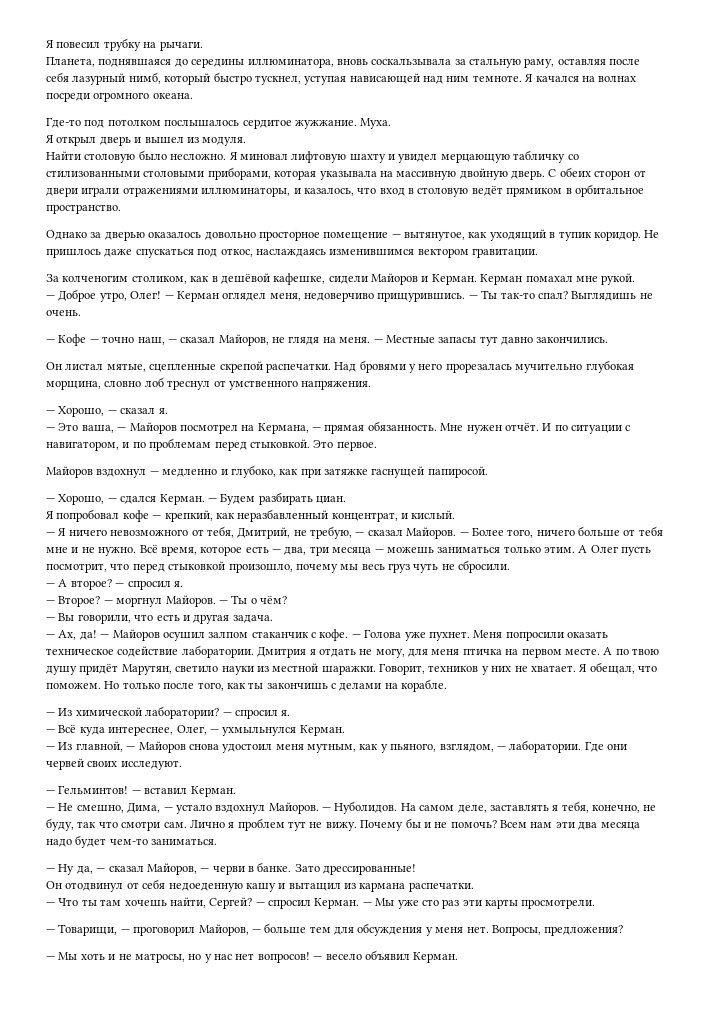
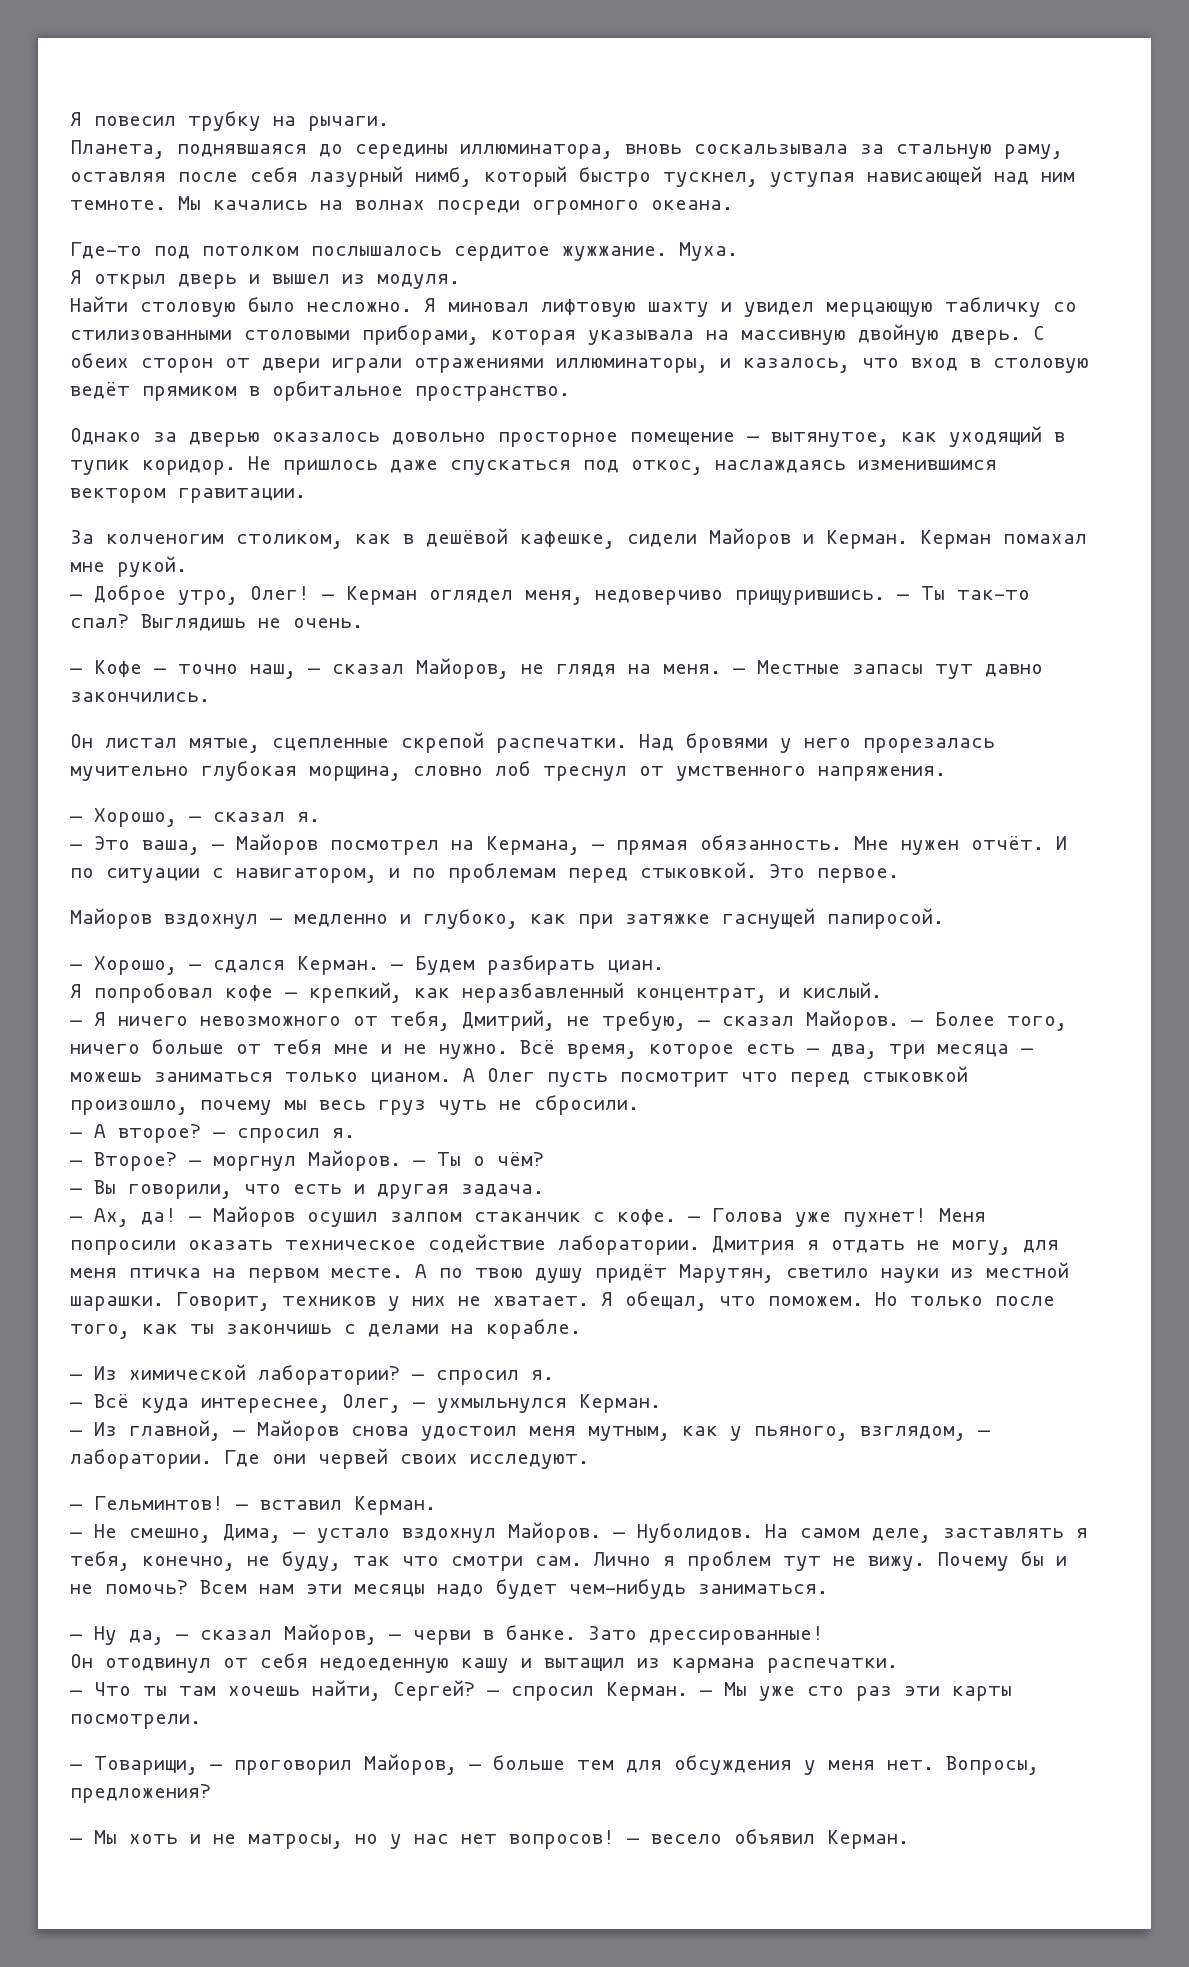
- Я качался на волнах посреди огромного океана.
+ Мы качались на волнах посреди огромного океана.
- Всё время, которое есть — два, три месяца — можешь заниматься только этим.
+ Всё время, которое есть — два, три месяца — можешь заниматься только цианом.
- А Олег пусть посмотрит, что перед стыковкой произошло, почему мы весь груз чуть не сбросили.
+ А Олег пусть посмотрит что перед стыковкой произошло, почему мы весь груз чуть не сбросили.
- — Голова уже пухнет.
+ — Голова уже пухнет!
- А по твою душу придёт Марутян, светило науки из местной шаражки.
+ А по твою душу придёт Марутян, светило науки из местной шарашки.
- Всем нам эти два месяца надо будет чем-то заниматься.
+ Всем нам эти месяцы надо будет чем-нибудь заниматься.
- — Мы уже сто раз эти карты просмотрели.
+ — Мы уже сто раз эти карты посмотрели.

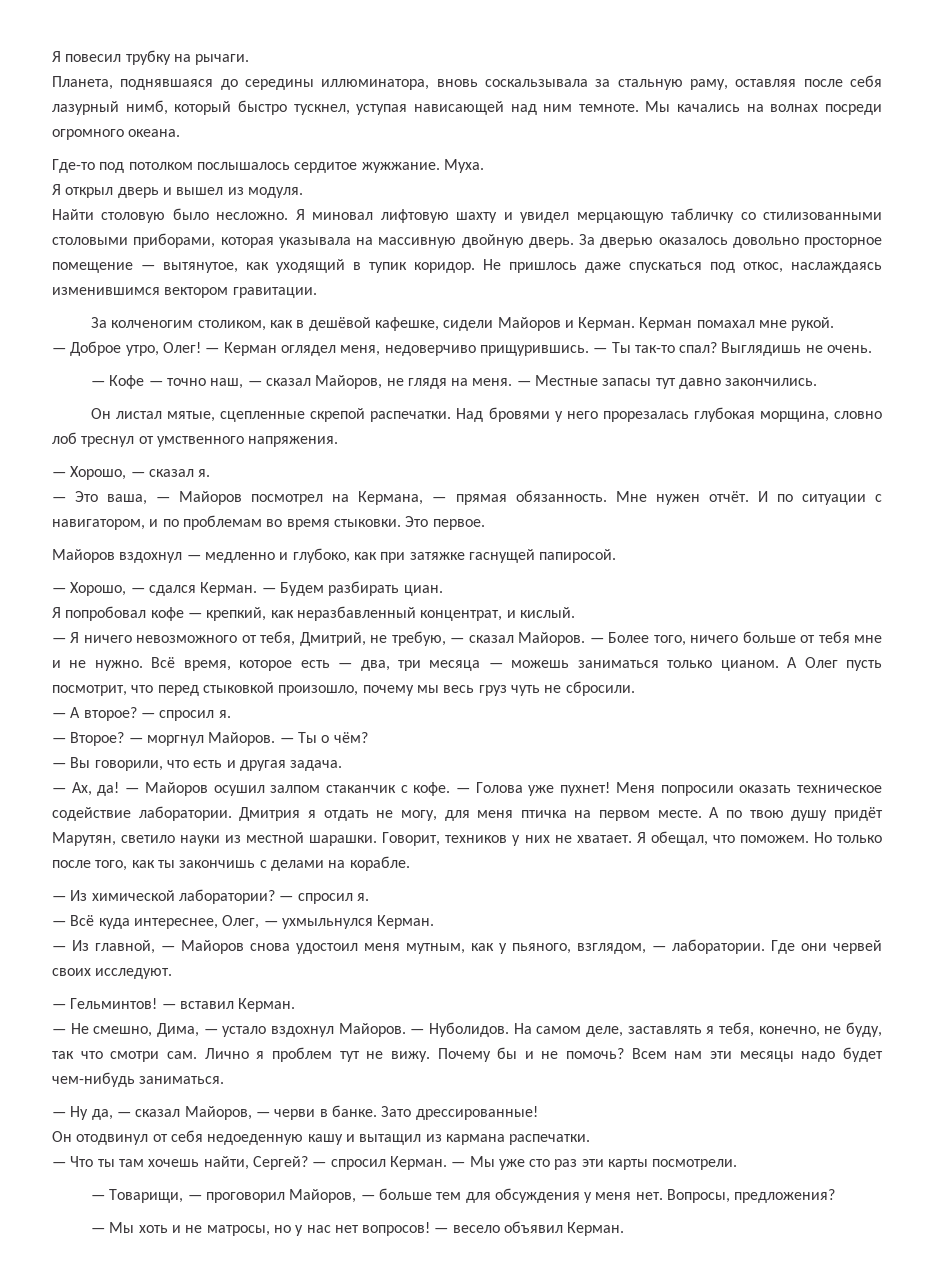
- С обеих сторон от двери играли отражениями иллюминаторы, и казалось, что вход в столовую ведёт прямиком в орбитальное пространство.
- Однако за дверью оказалось довольно просторное помещение — вытянутое, как уходящий в тупик коридор.
+ За дверью оказалось довольно просторное помещение — вытянутое, как уходящий в тупик коридор.
- Над бровями у него прорезалась мучительно глубокая морщина, словно лоб треснул от умственного напряжения.
+ Над бровями у него прорезалась глубокая морщина, словно лоб треснул от умственного напряжения.
- И по ситуации с навигатором, и по проблемам перед стыковкой.
+ И по ситуации с навигатором, и по проблемам во время стыковки.
- А Олег пусть посмотрит что перед стыковкой произошло, почему мы весь груз чуть не сбросили.
+ А Олег пусть посмотрит, что перед стыковкой произошло, почему мы весь груз чуть не сбросили.

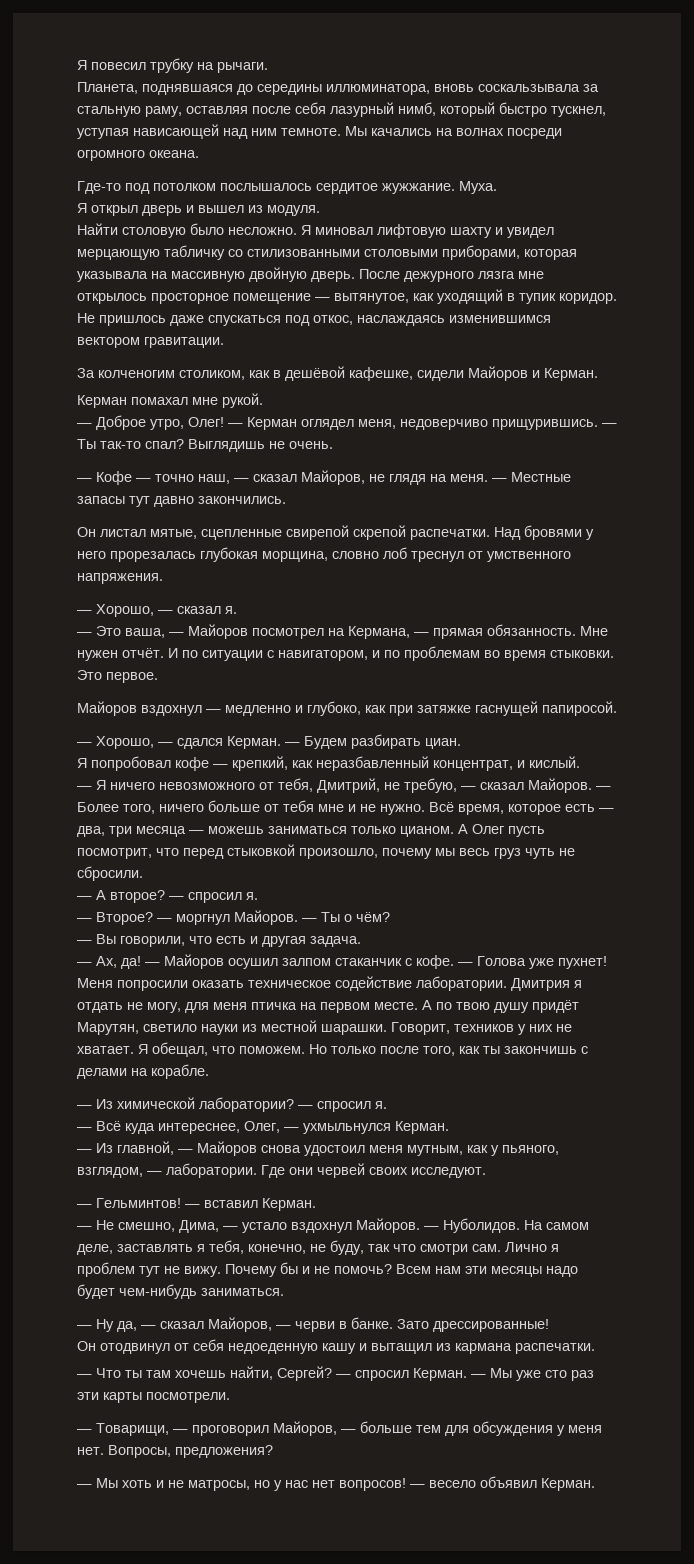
- За дверью оказалось довольно просторное помещение — вытянутое, как уходящий в тупик коридор.
+ После дежурного лязга мне открылось просторное помещение — вытянутое, как уходящий в тупик коридор.
- За колченогим столиком, как в дешёвой кафешке, сидели Майоров и Керман. Керман помахал мне рукой.
+ За колченогим столиком, как в дешёвой кафешке, сидели Майоров и Керман.
+ Керман помахал мне рукой.
- Он листал мятые, сцепленные скрепой распечатки.
+ Он листал мятые, сцепленные свирепой скрепой распечатки.

